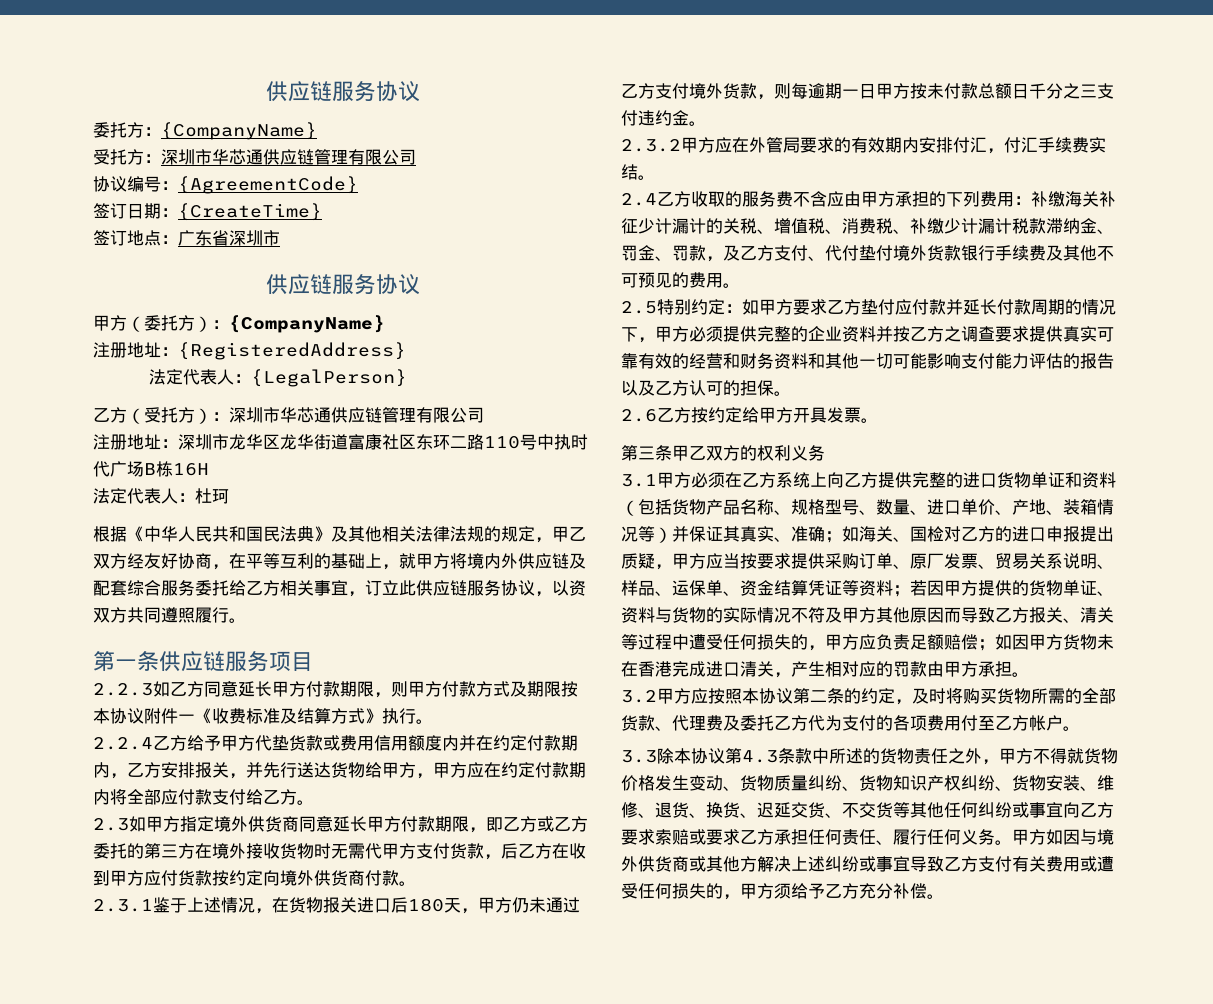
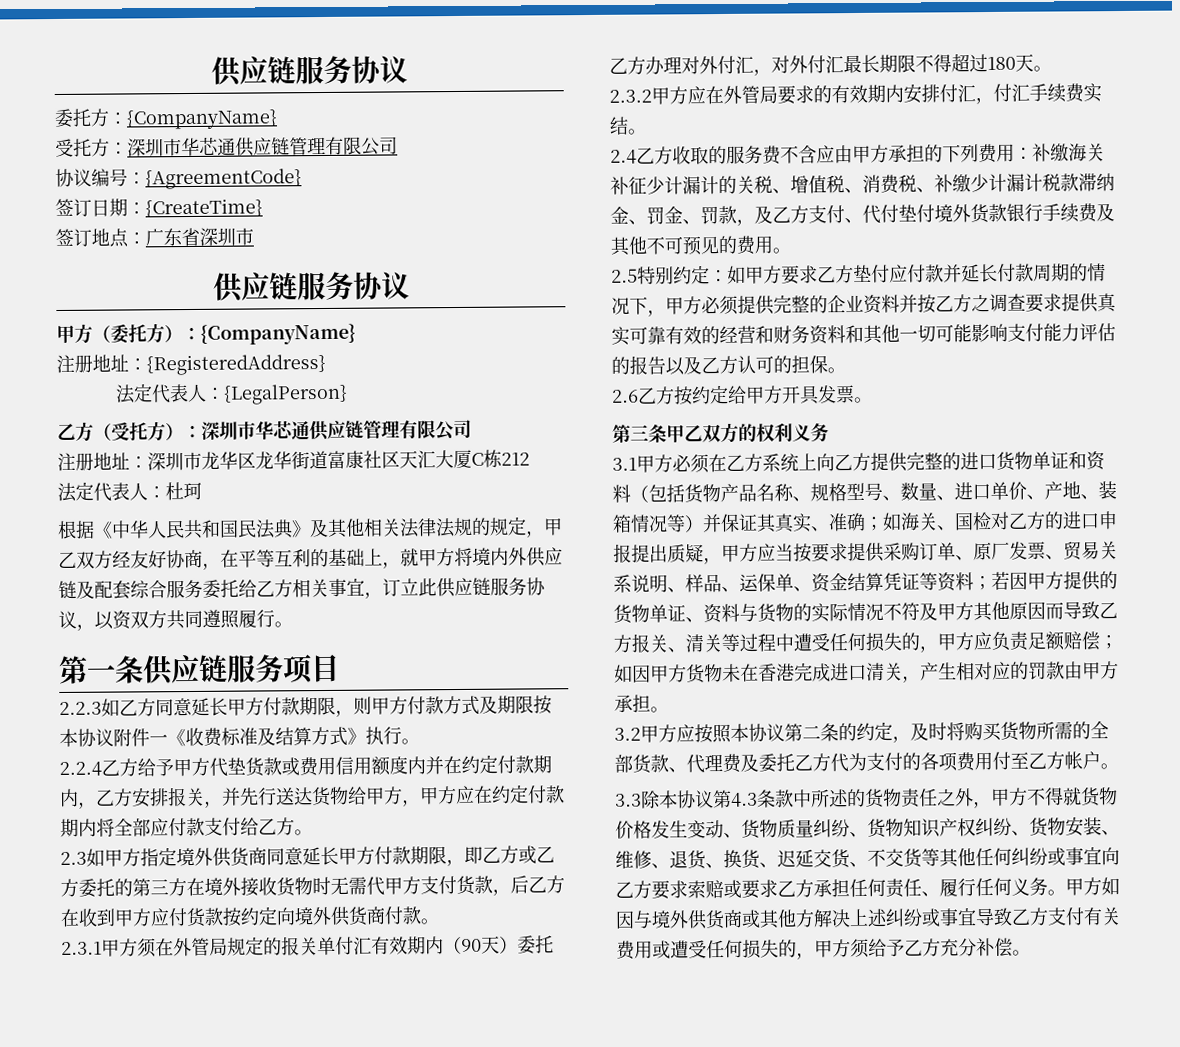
- 注册地址：深圳市龙华区龙华街道富康社区东环二路110号中执时代广场B栋16H
+ 注册地址：深圳市龙华区龙华街道富康社区天汇大厦C栋212
- 2.3.1鉴于上述情况，在货物报关进口后180天，甲方仍未通过乙方支付境外货款，则每逾期一日甲方按未付款总额日千分之三支付违约金。
+ 2.3.1甲方须在外管局规定的报关单付汇有效期内（90天）委托乙方办理对外付汇，对外付汇最长期限不得超过180天。

